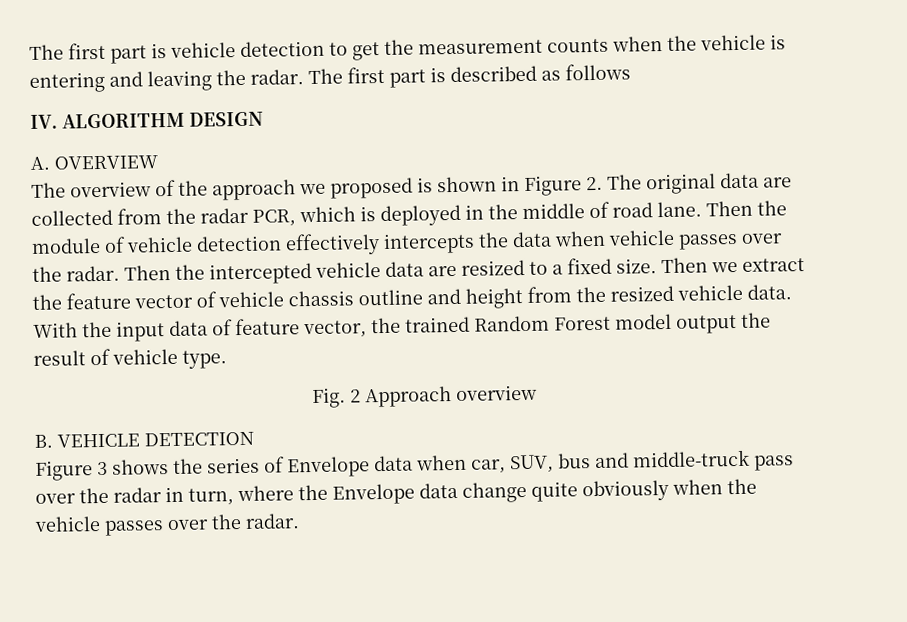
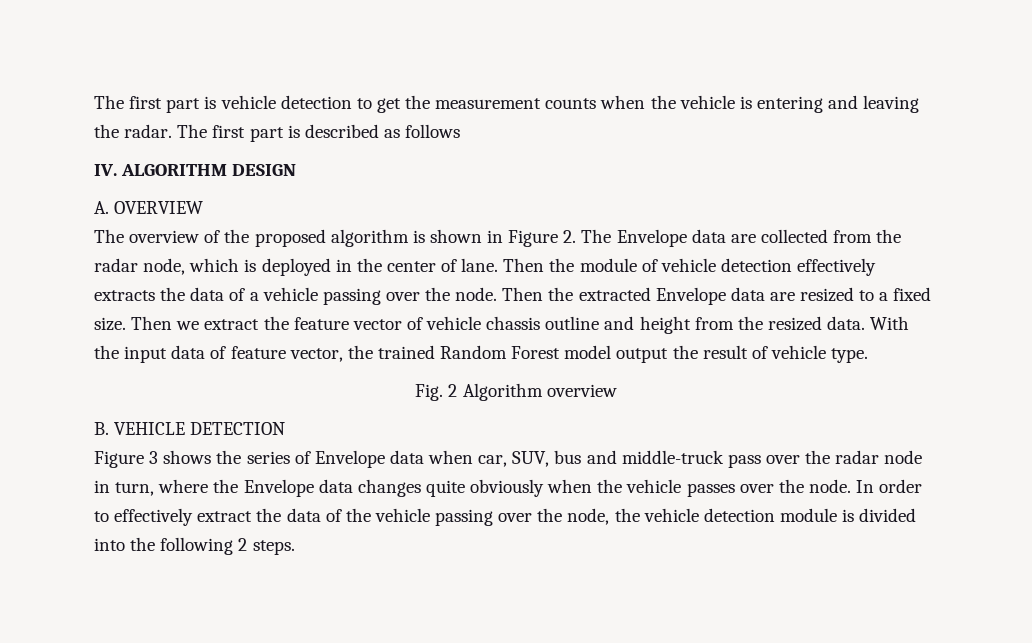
- The overview of the approach we proposed is shown in Figure 2. The original data are collected from the radar PCR, which is deployed in the middle of road lane.
+ The overview of the proposed algorithm is shown in Figure 2. The Envelope data are collected from the radar node, which is deployed in the center of lane.
- Then the module of vehicle detection effectively intercepts the data when vehicle passes over the radar. Then the intercepted vehicle data are resized to a fixed size.
+ Then the module of vehicle detection effectively extracts the data of a vehicle passing over the node. Then the extracted Envelope data are resized to a fixed size.
- Then we extract the feature vector of vehicle chassis outline and height from the resized vehicle data.
+ Then we extract the feature vector of vehicle chassis outline and height from the resized data.
- Fig. 2 Approach overview
+ Fig. 2 Algorithm overview
- Figure 3 shows the series of Envelope data when car, SUV, bus and middle-truck pass over the radar in turn, where the Envelope data change quite obviously when the vehicle passes over the radar.
+ Figure 3 shows the series of Envelope data when car, SUV, bus and middle-truck pass over the radar node in turn, where the Envelope data changes quite obviously when the vehicle passes over the node. In order to effectively extract the data of the vehicle passing over the node, the vehicle detection module is divided into the following 2 steps.

